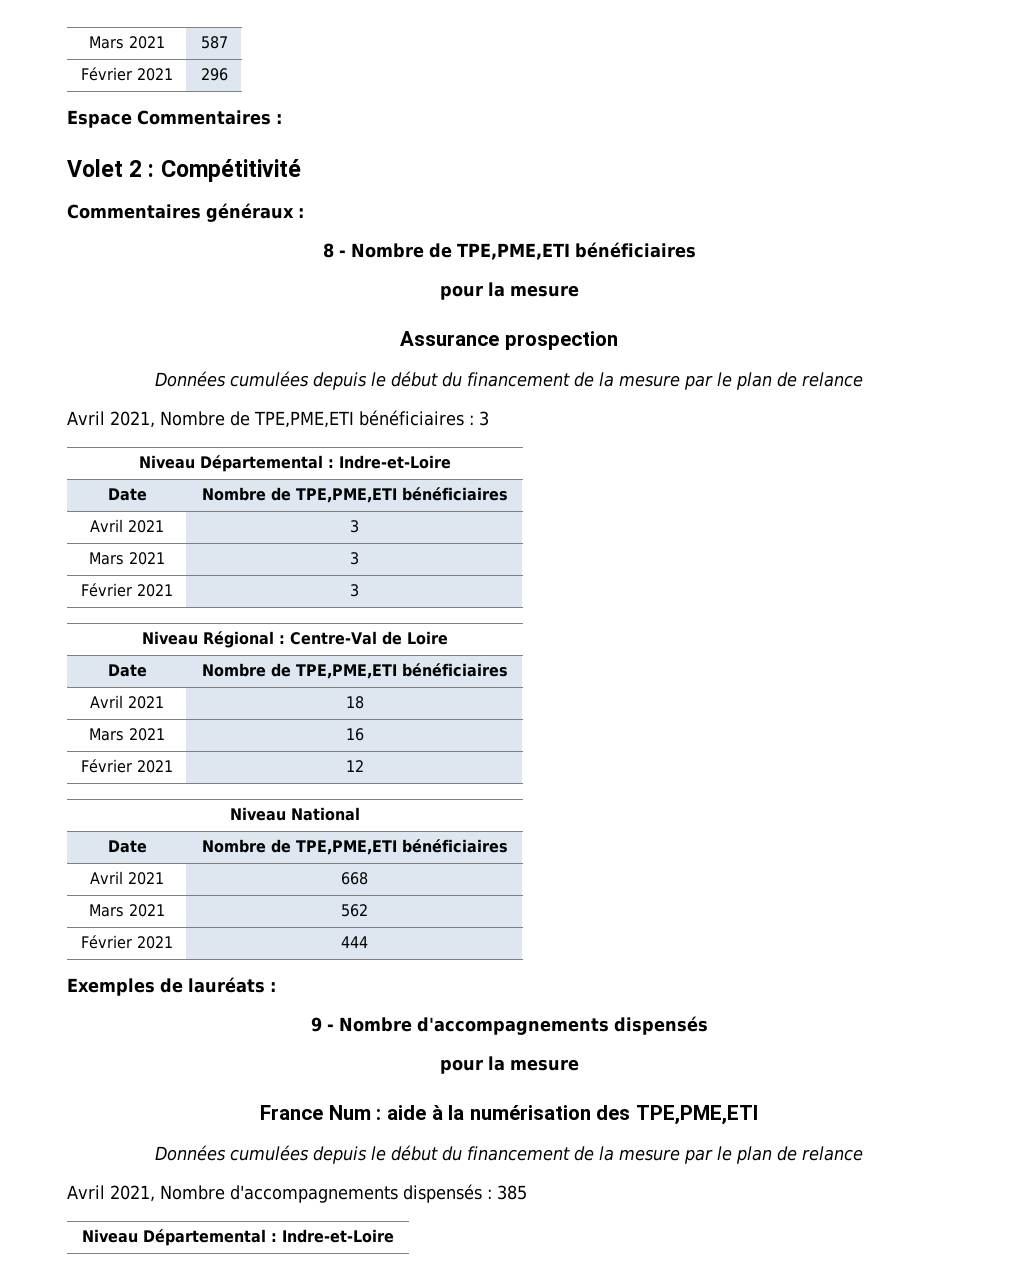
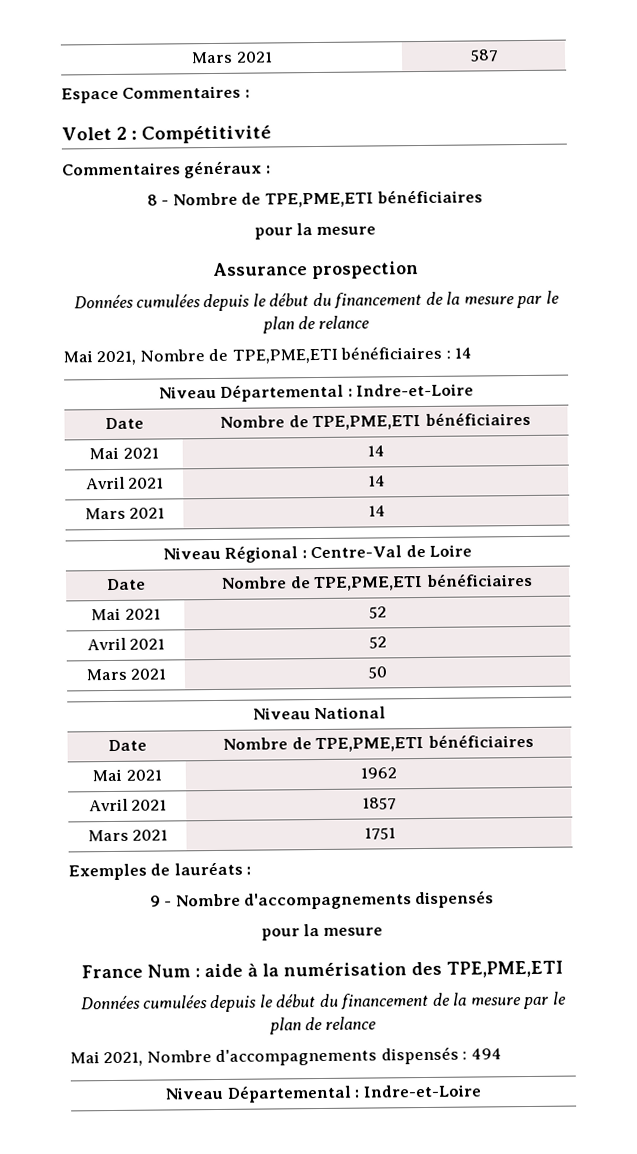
- Février 2021 | 296
- Avril 2021, Nombre de TPE,PME,ETI bénéficiaires : 3
+ Mai 2021, Nombre de TPE,PME,ETI bénéficiaires : 14
- Avril 2021 | 3
- Mars 2021 | 3
- Février 2021 | 3
+ Mai 2021 | 14
+ Avril 2021 | 14
+ Mars 2021 | 14
- Avril 2021 | 18
- Mars 2021 | 16
- Février 2021 | 12
+ Mai 2021 | 52
+ Avril 2021 | 52
+ Mars 2021 | 50
- Avril 2021 | 668
- Mars 2021 | 562
- Février 2021 | 444
+ Mai 2021 | 1962
+ Avril 2021 | 1857
+ Mars 2021 | 1751
- Avril 2021, Nombre d'accompagnements dispensés : 385
+ Mai 2021, Nombre d'accompagnements dispensés : 494

